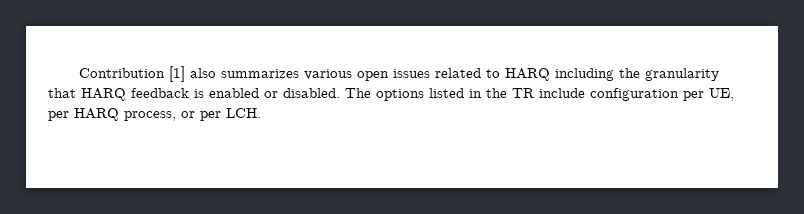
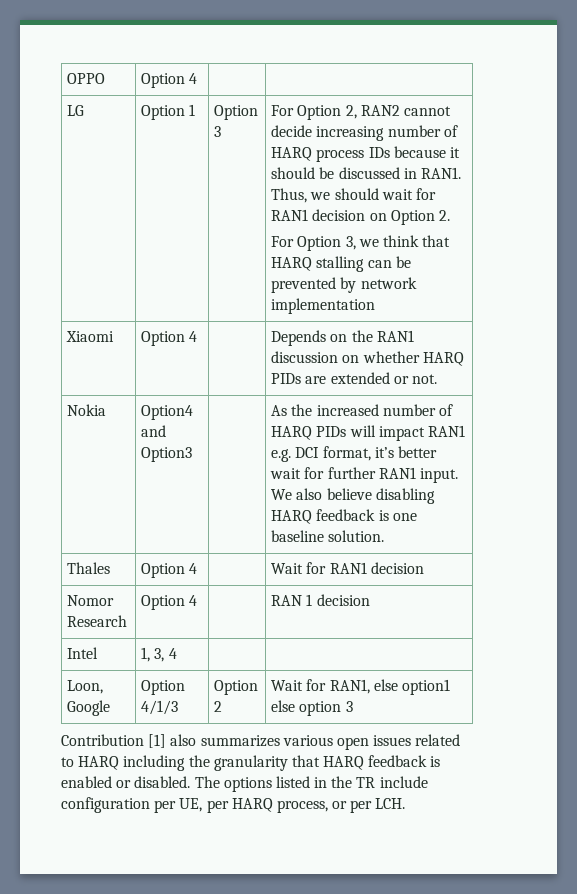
+ OPPO | Option 4 | |
+ LG | Option 1 | Option 3 | For Option 2, RAN2 cannot decide increasing number of HARQ process IDs because it should be discussed in RAN1. Thus, we should wait for RAN1 decision on Option 2.
+ For Option 3, we think that HARQ stalling can be prevented by network implementation
+ Xiaomi | Option 4 | | Depends on the RAN1 discussion on whether HARQ PIDs are extended or not.
+ Nokia | Option4 and Option3 | | As the increased number of HARQ PIDs will impact RAN1 e.g. DCI format, it’s better wait for further RAN1 input. We also believe disabling HARQ feedback is one baseline solution.
+ Thales | Option 4 | | Wait for RAN1 decision
+ Nomor Research | Option 4 | | RAN 1 decision
+ Intel | 1, 3, 4 | |
+ Loon, Google | Option 4/1/3 | Option 2 | Wait for RAN1, else option1 else option 3

